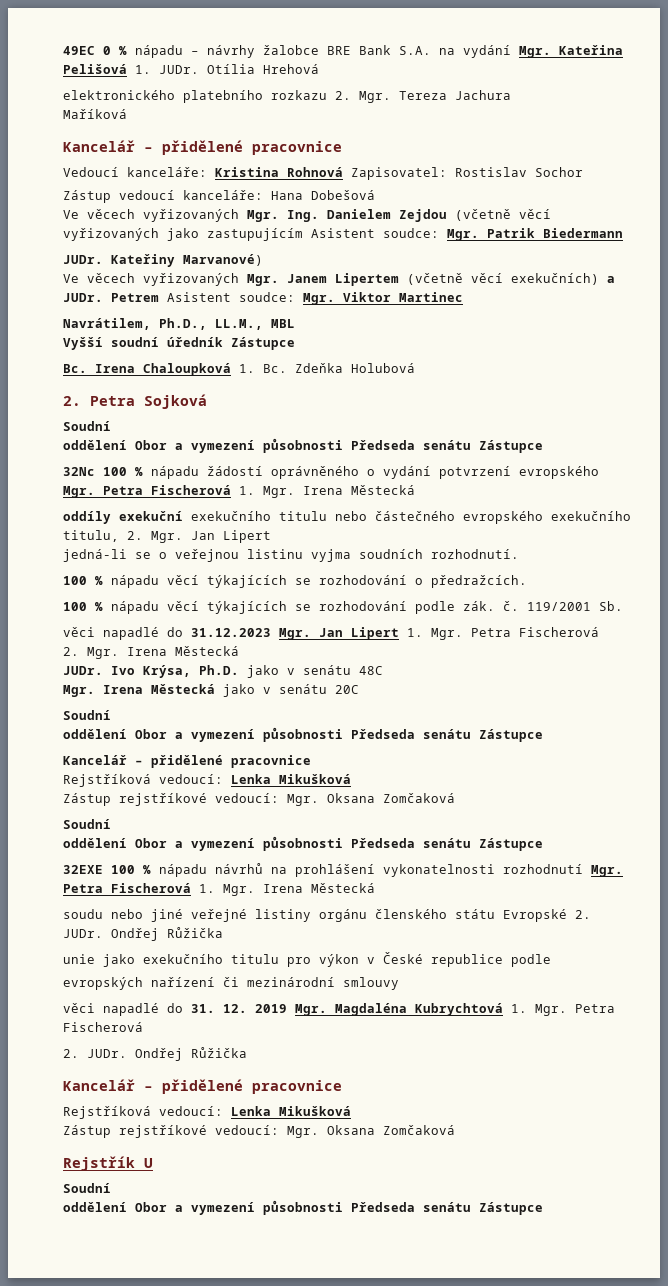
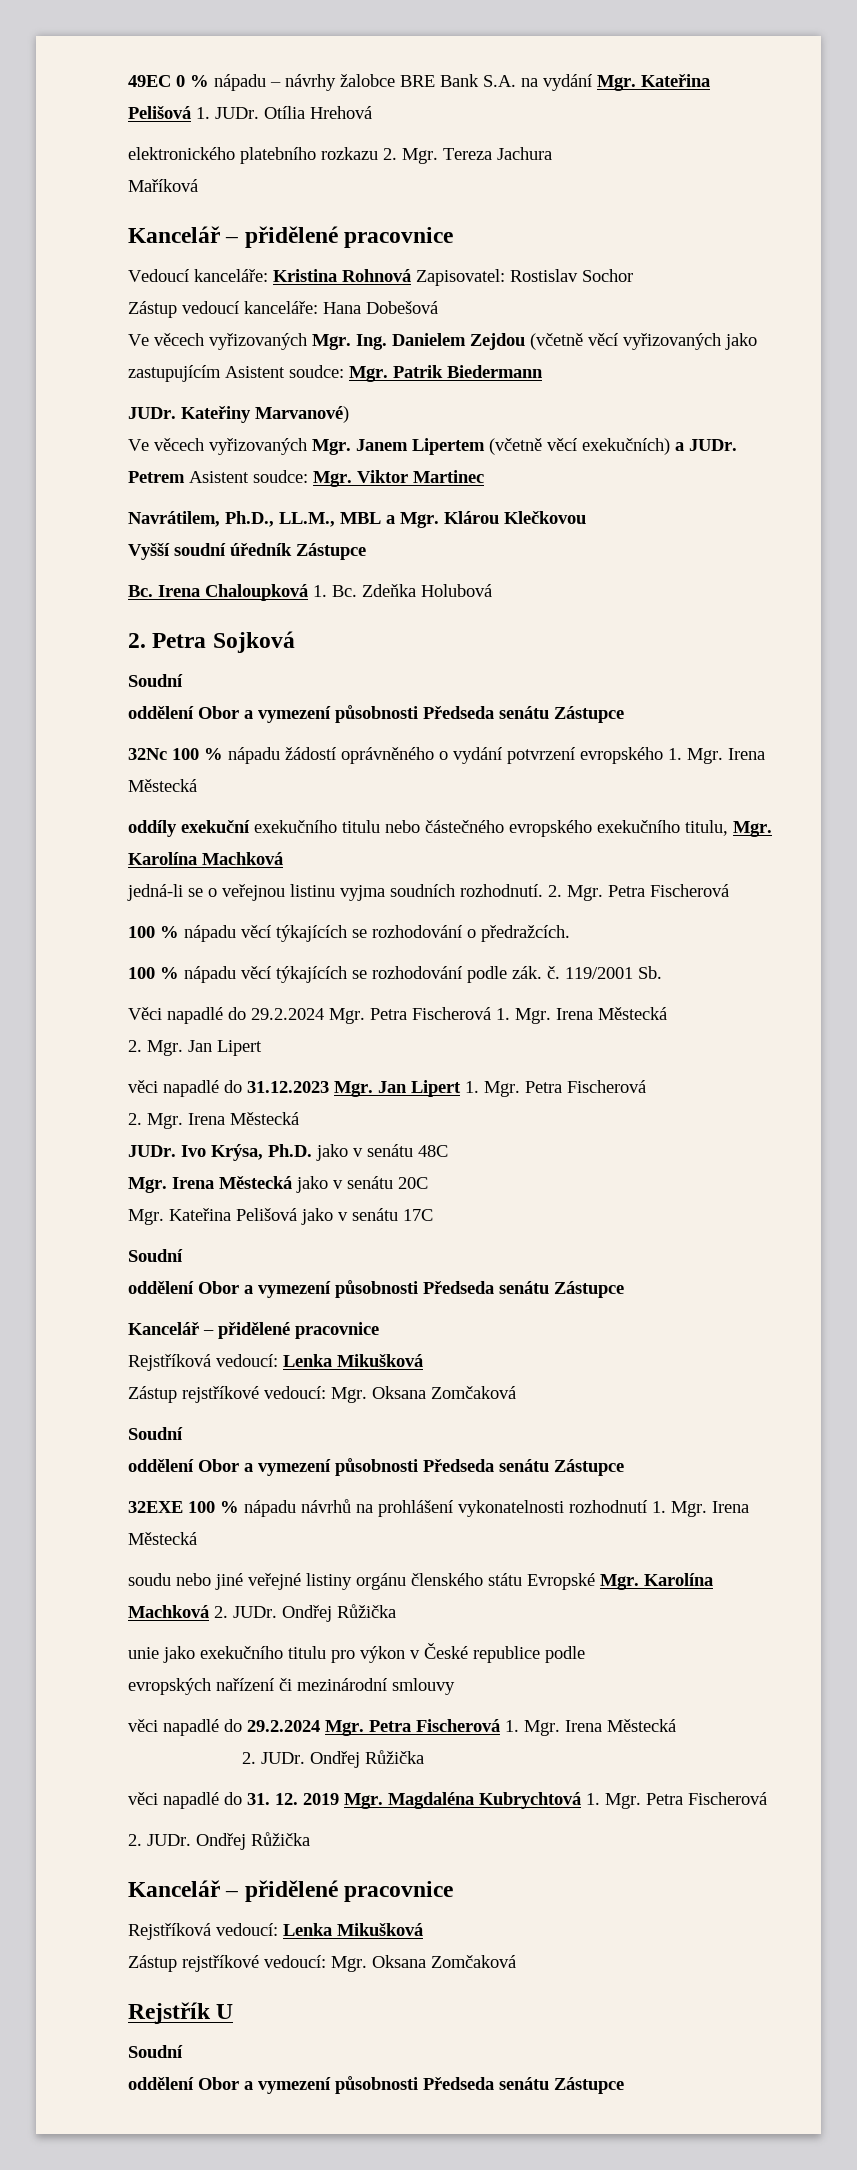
- Navrátilem, Ph.D., LL.M., MBL
+ Navrátilem, Ph.D., LL.M., MBL a Mgr. Klárou Klečkovou
- 32Nc 100 % nápadu žádostí oprávněného o vydání potvrzení evropského Mgr. Petra Fischerová 1. Mgr. Irena Městecká
+ 32Nc 100 % nápadu žádostí oprávněného o vydání potvrzení evropského 1. Mgr. Irena Městecká
- oddíly exekuční exekučního titulu nebo částečného evropského exekučního titulu, 2. Mgr. Jan Lipert
+ oddíly exekuční exekučního titulu nebo částečného evropského exekučního titulu, Mgr. Karolína Machková
+ 2. Mgr. Petra Fischerová
+ Věci napadlé do 29.2.2024 Mgr. Petra Fischerová 1. Mgr. Irena Městecká
+ 2. Mgr. Jan Lipert
+ Mgr. Kateřina Pelišová jako v senátu 17C
- 32EXE 100 % nápadu návrhů na prohlášení vykonatelnosti rozhodnutí Mgr. Petra Fischerová 1. Mgr. Irena Městecká
+ 32EXE 100 % nápadu návrhů na prohlášení vykonatelnosti rozhodnutí 1. Mgr. Irena Městecká
- soudu nebo jiné veřejné listiny orgánu členského státu Evropské 2. JUDr.
+ soudu nebo jiné veřejné listiny orgánu členského státu Evropské Mgr. Karolína Machková 2. JUDr.
+ věci napadlé do 29.2.2024 Mgr. Petra Fischerová 1. Mgr. Irena Městecká
+ 2. JUDr. Ondřej Růžička

